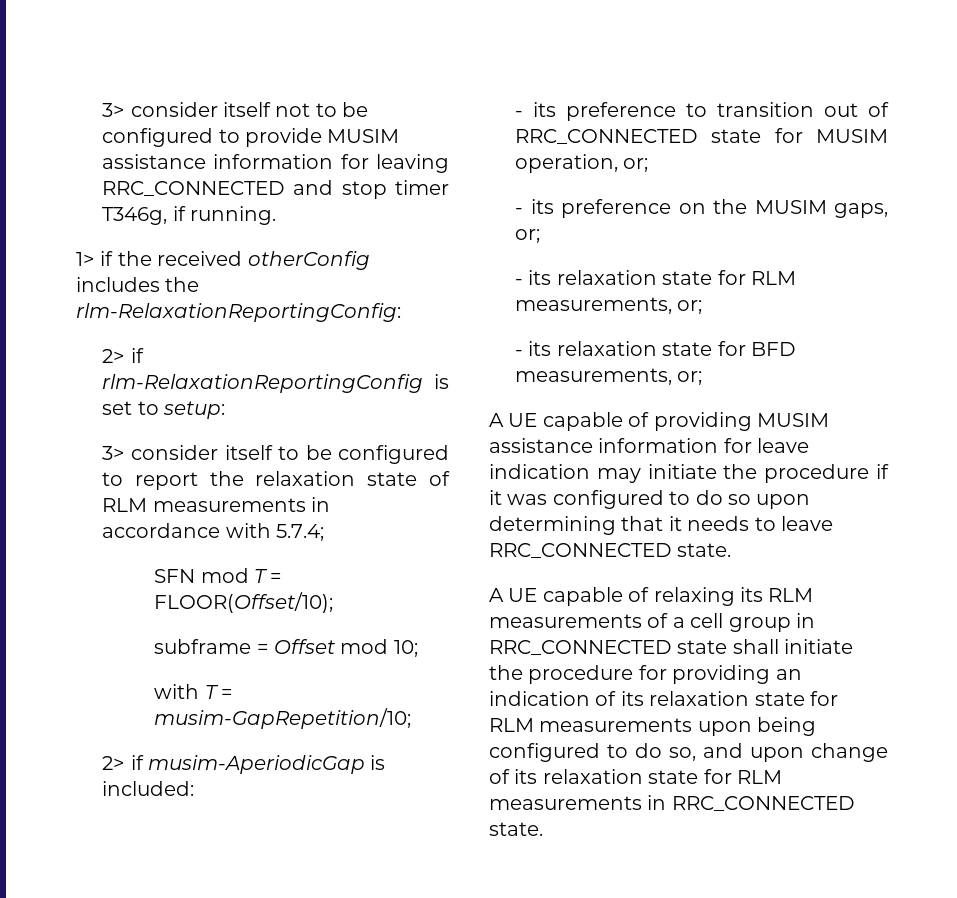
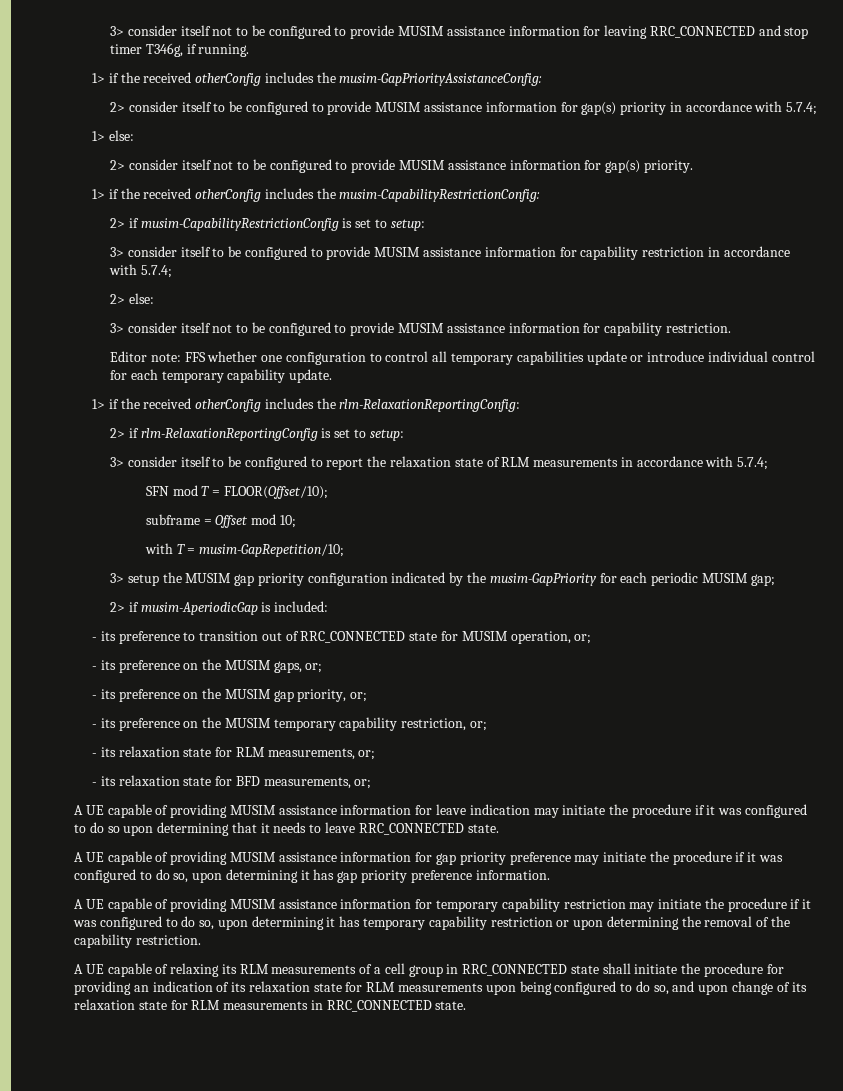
+ 1> if the received otherConfig includes the musim-GapPriorityAssistanceConfig:
+ 2> consider itself to be configured to provide MUSIM assistance information for gap(s) priority in accordance with 5.7.4;
+ 1> else:
+ 2> consider itself not to be configured to provide MUSIM assistance information for gap(s) priority.
+ 1> if the received otherConfig includes the musim-CapabilityRestrictionConfig:
+ 2> if musim-CapabilityRestrictionConfig is set to setup:
+ 3> consider itself to be configured to provide MUSIM assistance information for capability restriction in accordance with 5.7.4;
+ 2> else:
+ 3> consider itself not to be configured to provide MUSIM assistance information for capability restriction.
+ Editor note: FFS whether one configuration to control all temporary capabilities update or introduce individual control for each temporary capability update.
+ 3> setup the MUSIM gap priority configuration indicated by the musim-GapPriority for each periodic MUSIM gap;
+ - its preference on the MUSIM gap priority, or;
+ - its preference on the MUSIM temporary capability restriction, or;
+ A UE capable of providing MUSIM assistance information for gap priority preference may initiate the procedure if it was configured to do so, upon determining it has gap priority preference information.
+ A UE capable of providing MUSIM assistance information for temporary capability restriction may initiate the procedure if it was configured to do so, upon determining it has temporary capability restriction or upon determining the removal of the capability restriction.

